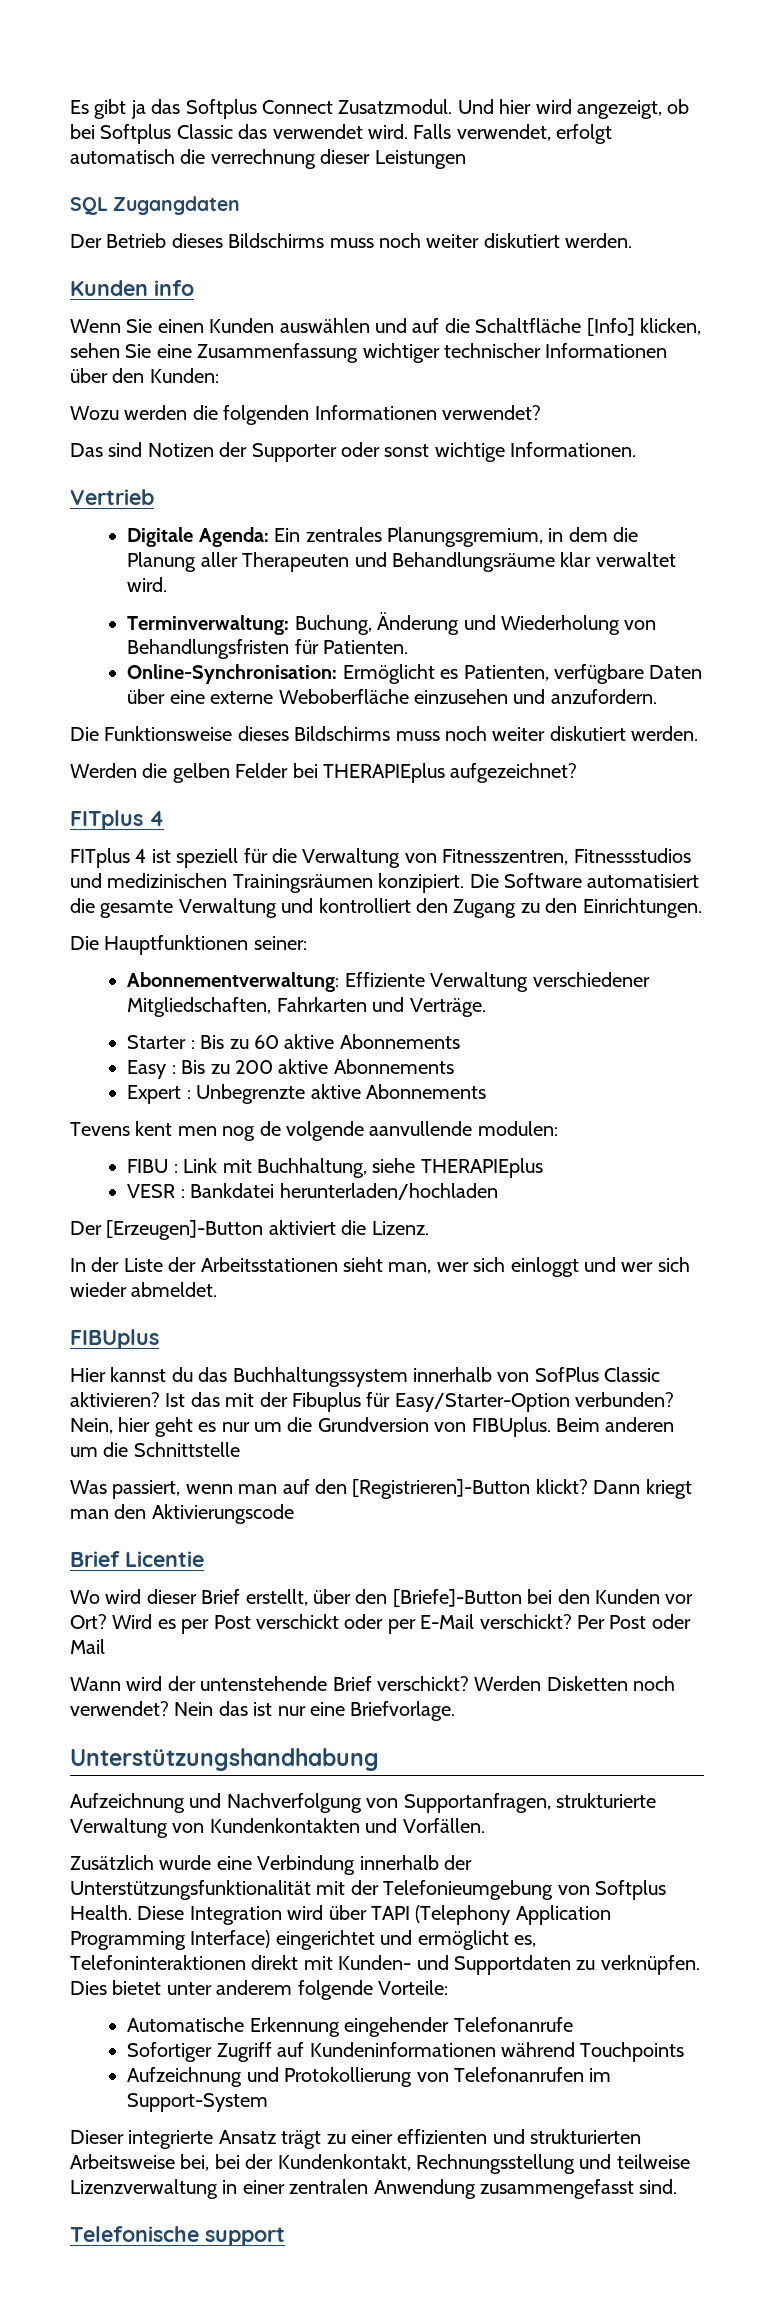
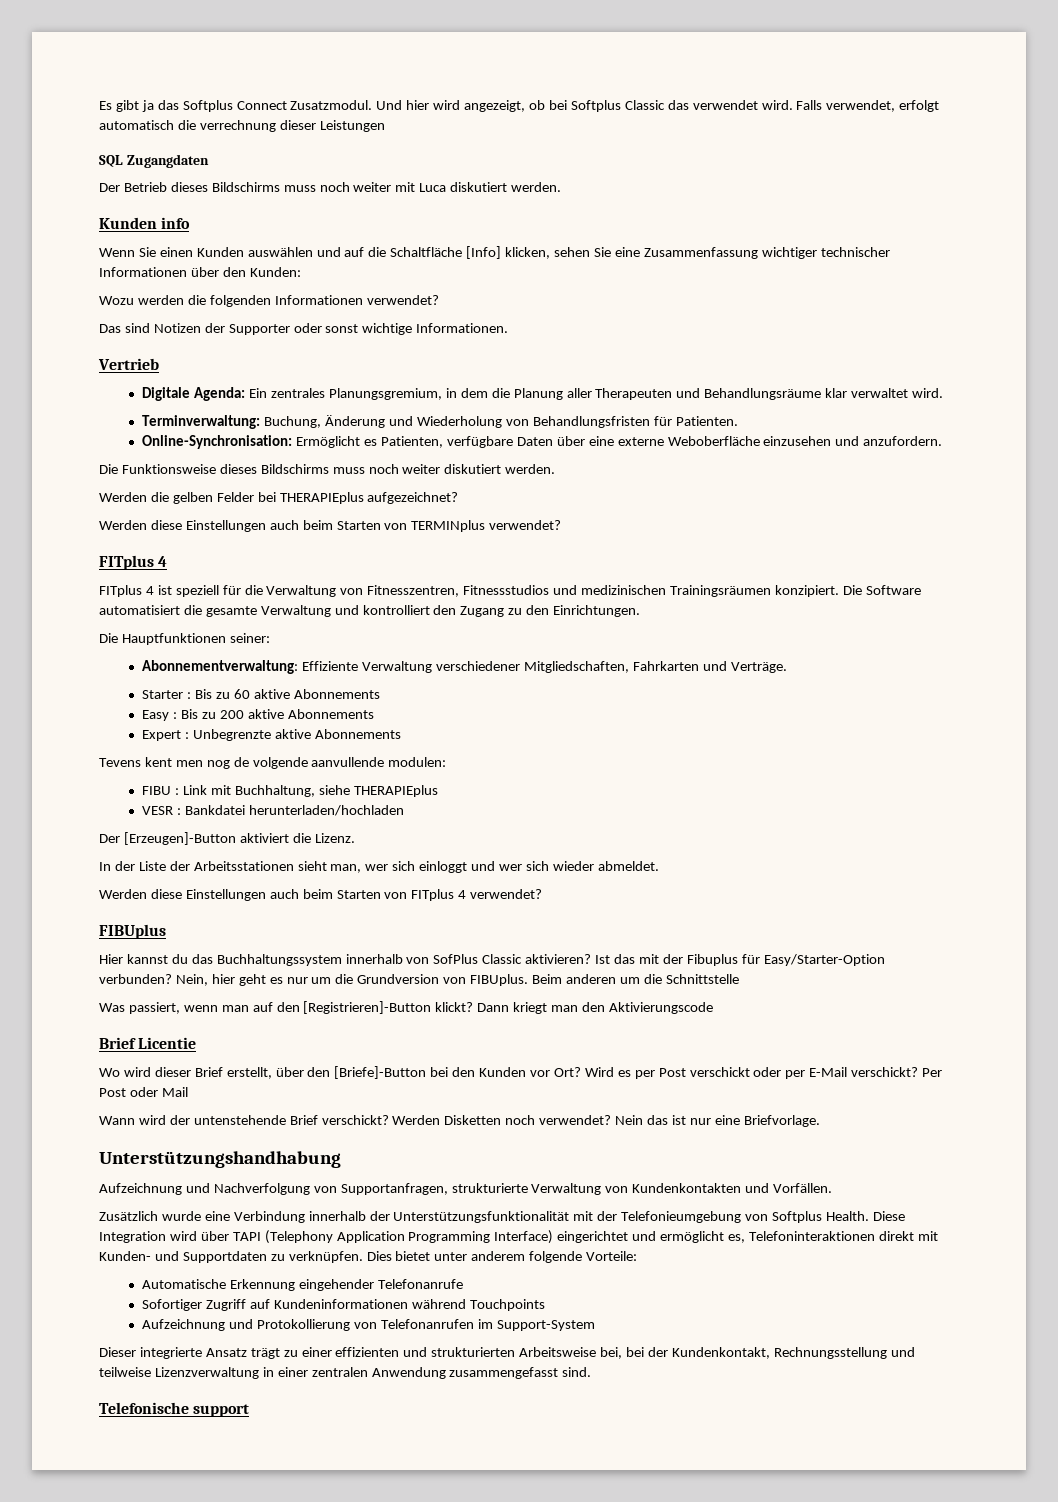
- Der Betrieb dieses Bildschirms muss noch weiter diskutiert werden.
+ Der Betrieb dieses Bildschirms muss noch weiter mit Luca diskutiert werden.
+ Werden diese Einstellungen auch beim Starten von TERMINplus verwendet?
+ Werden diese Einstellungen auch beim Starten von FITplus 4 verwendet?

